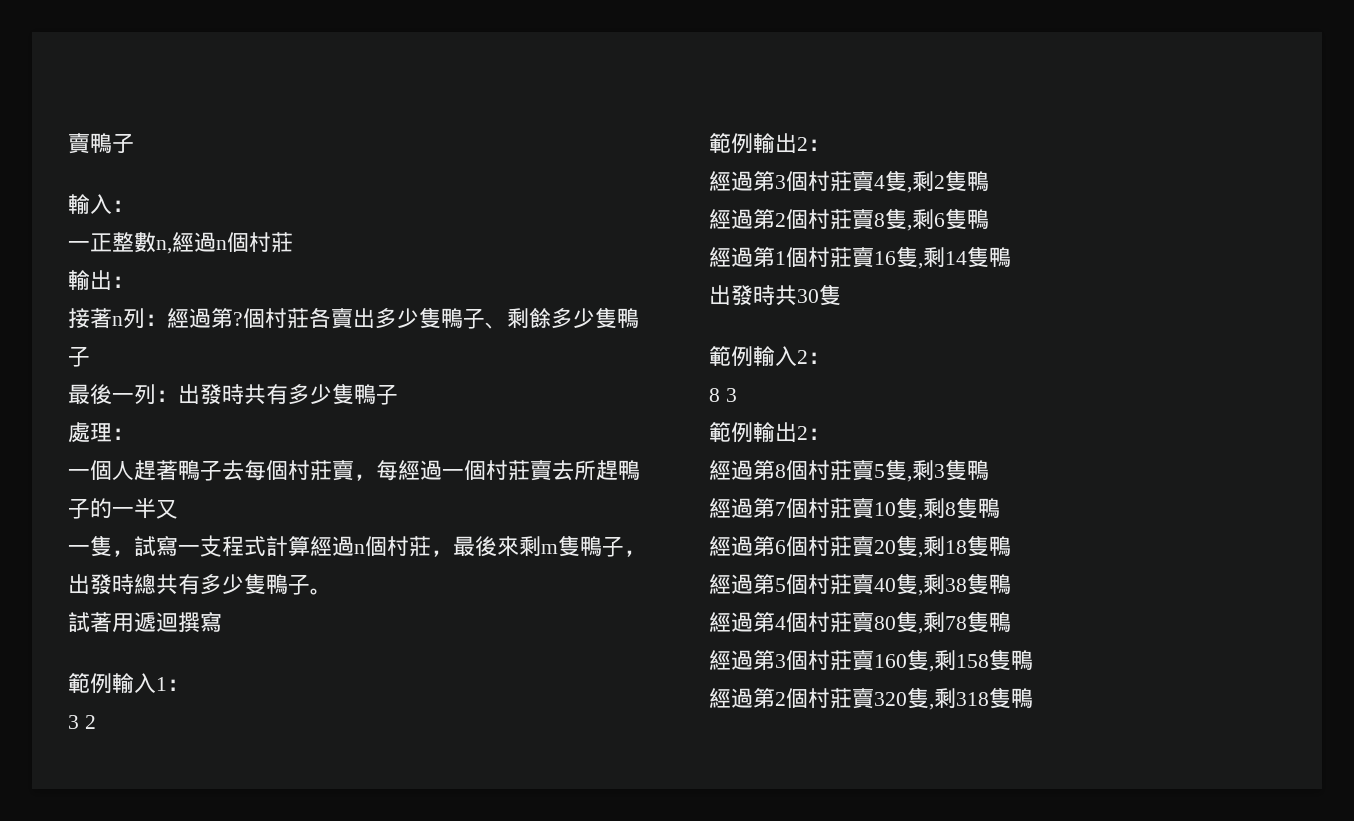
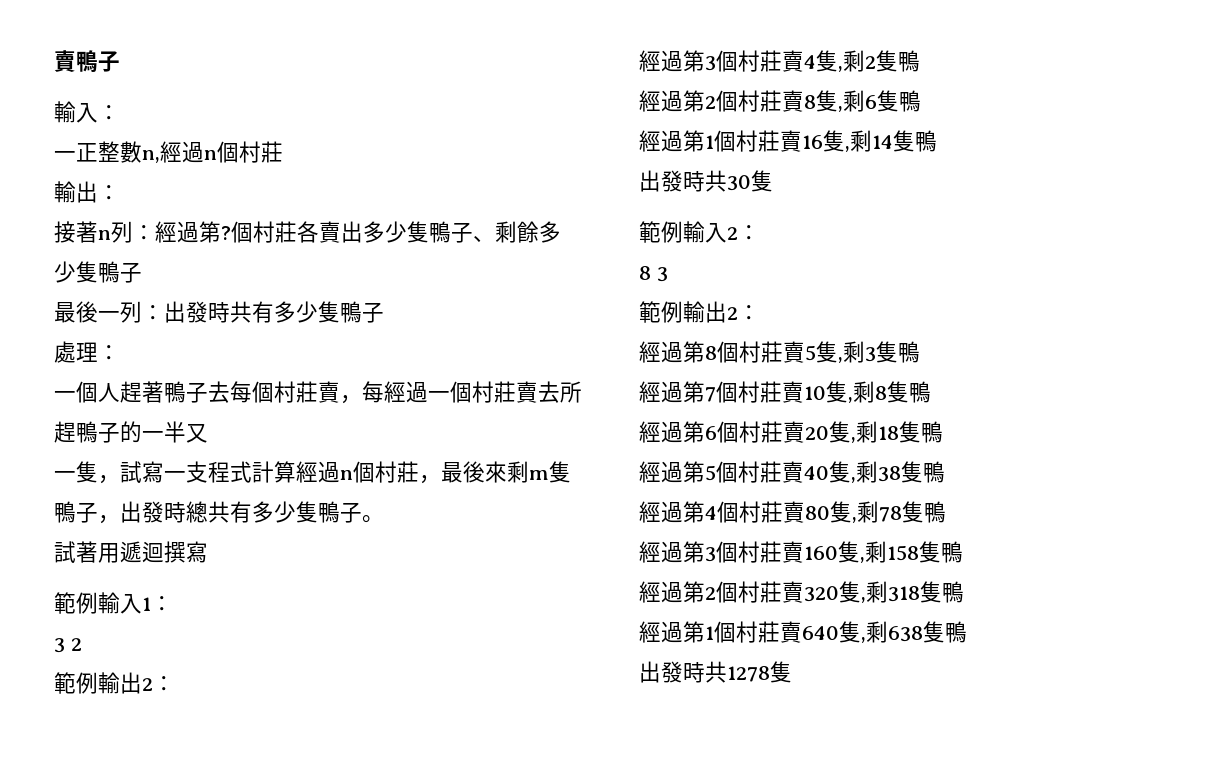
+ 經過第1個村莊賣640隻,剩638隻鴨
+ 出發時共1278隻

